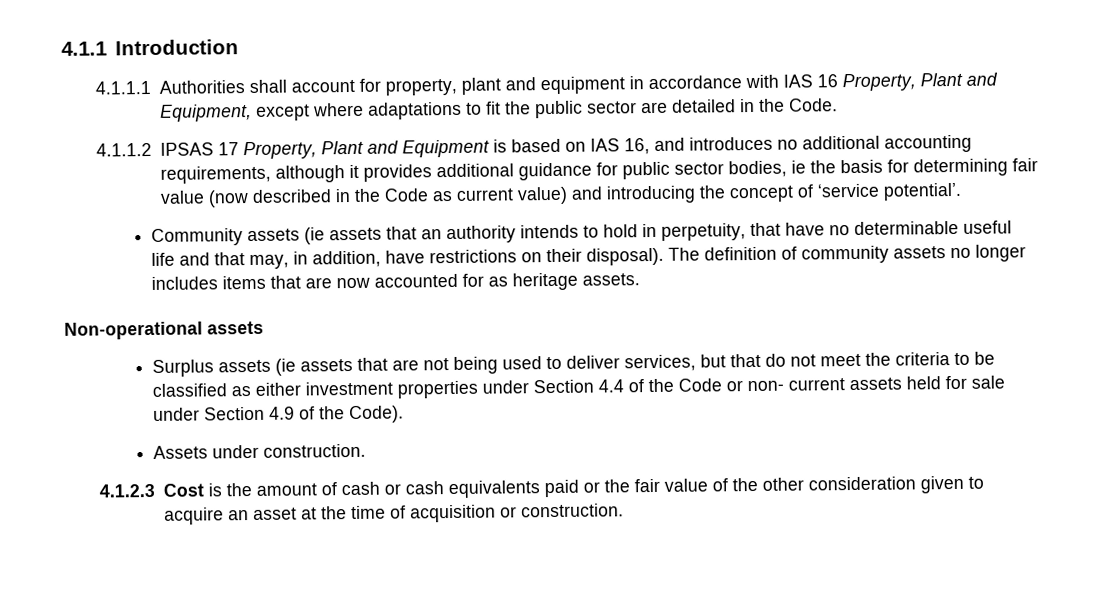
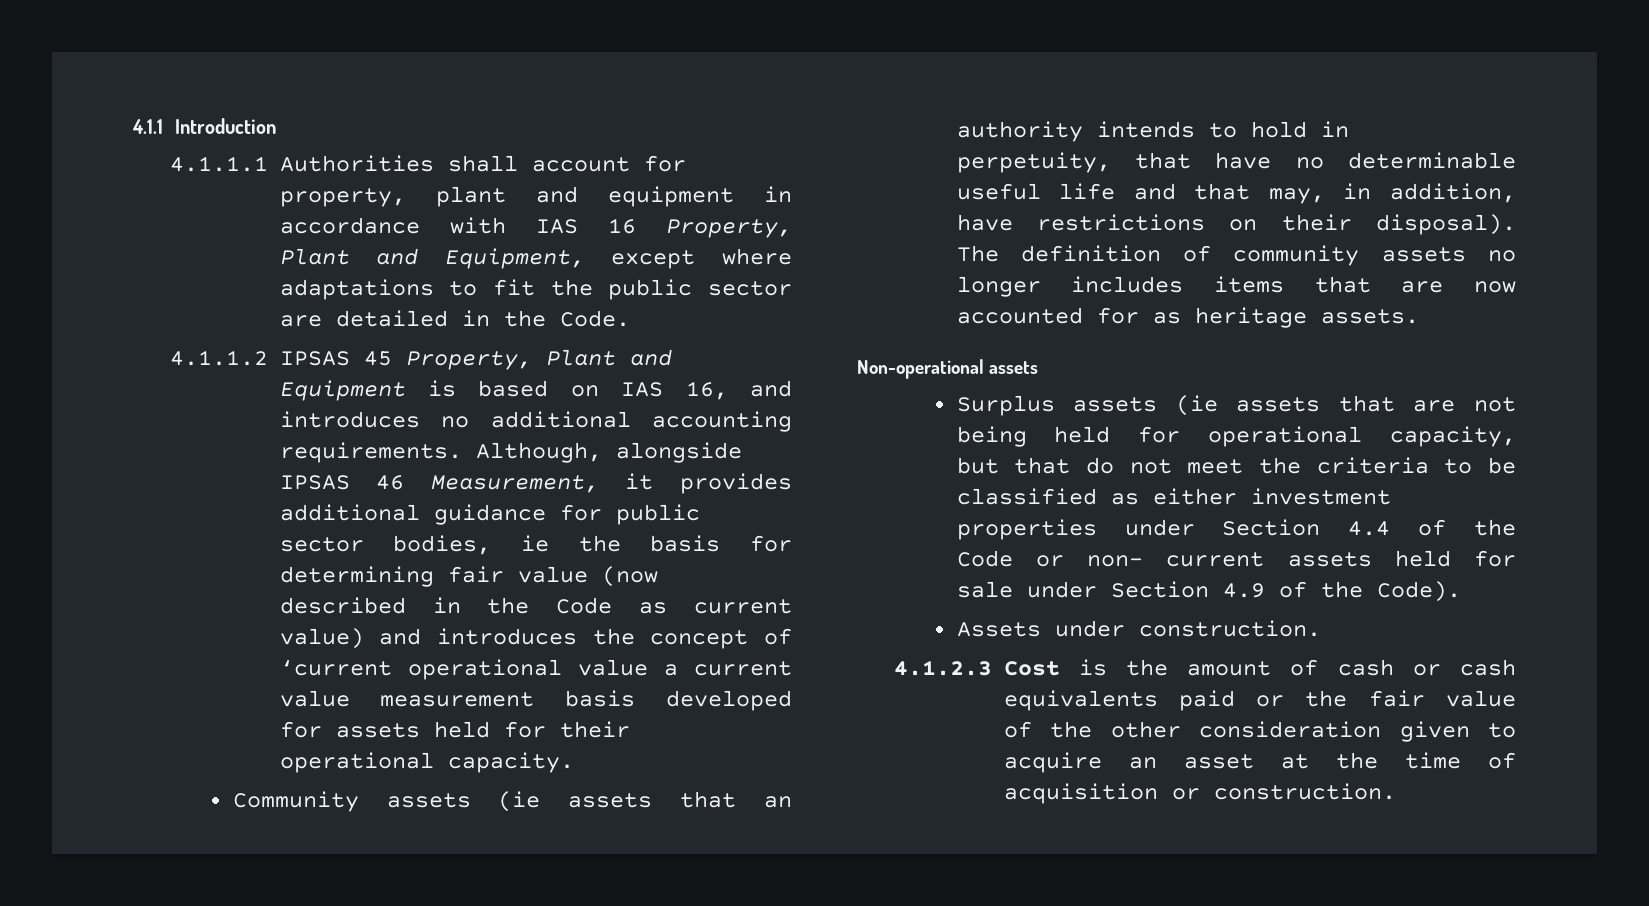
- 4.1.1.2 IPSAS 17 Property, Plant and Equipment is based on IAS 16, and introduces no additional accounting requirements, although it provides additional guidance for public sector bodies, ie the basis for determining fair value (now described in the Code as current value) and introducing the concept of ‘service potential’.
+ 4.1.1.2 IPSAS 45 Property, Plant and Equipment is based on IAS 16, and introduces no additional accounting requirements. Although, alongside IPSAS 46 Measurement, it provides additional guidance for public sector bodies, ie the basis for determining fair value (now described in the Code as current value) and introduces the concept of ‘current operational value a current value measurement basis developed for assets held for their operational capacity.
- Surplus assets (ie assets that are not being used to deliver services, but that do not meet the criteria to be classified as either investment properties under Section 4.4 of the Code or non- current assets held for sale under Section 4.9 of the Code).
+ Surplus assets (ie assets that are not being held for operational capacity, but that do not meet the criteria to be classified as either investment properties under Section 4.4 of the Code or non- current assets held for sale under Section 4.9 of the Code).

